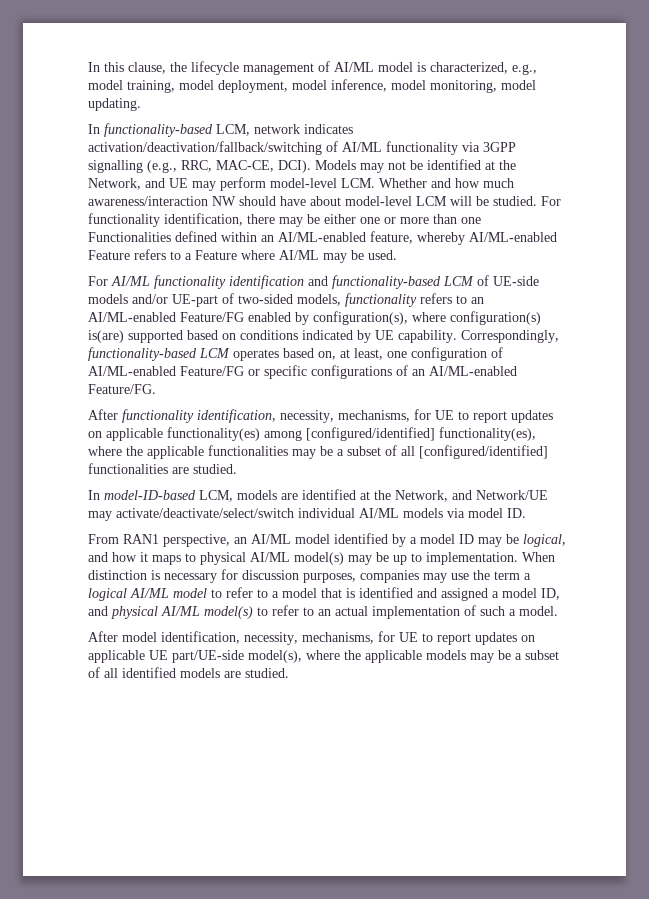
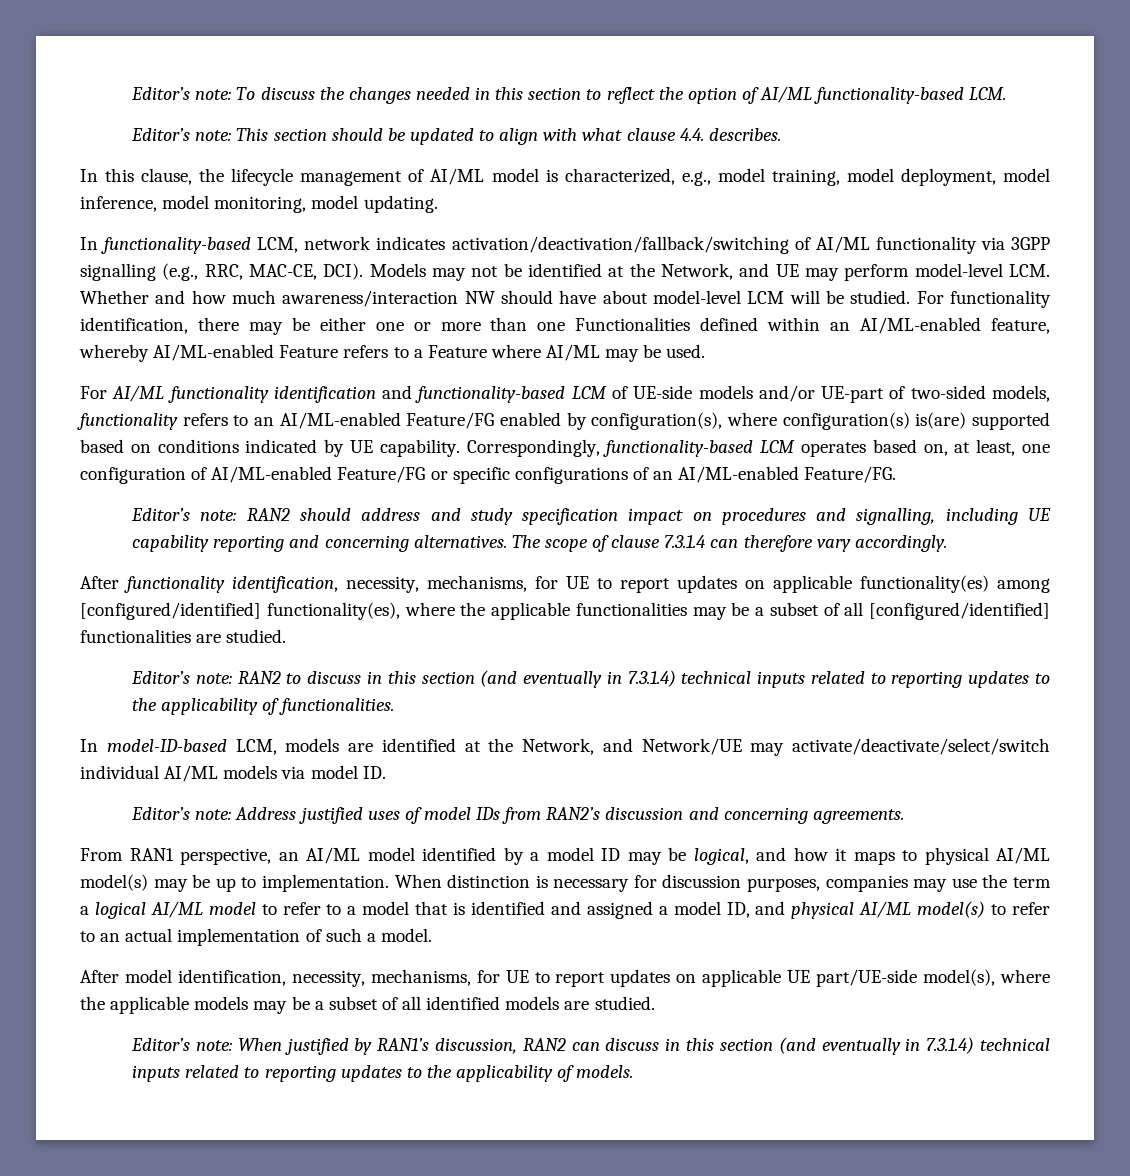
+ Editor’s note: To discuss the changes needed in this section to reflect the option of AI/ML functionality-based LCM.
+ Editor’s note: This section should be updated to align with what clause 4.4. describes.
+ Editor’s note: RAN2 should address and study specification impact on procedures and signalling, including UE capability reporting and concerning alternatives. The scope of clause 7.3.1.4 can therefore vary accordingly.
+ Editor’s note: RAN2 to discuss in this section (and eventually in 7.3.1.4) technical inputs related to reporting updates to the applicability of functionalities.
+ Editor’s note: Address justified uses of model IDs from RAN2’s discussion and concerning agreements.
+ Editor’s note: When justified by RAN1’s discussion, RAN2 can discuss in this section (and eventually in 7.3.1.4) technical inputs related to reporting updates to the applicability of models.

